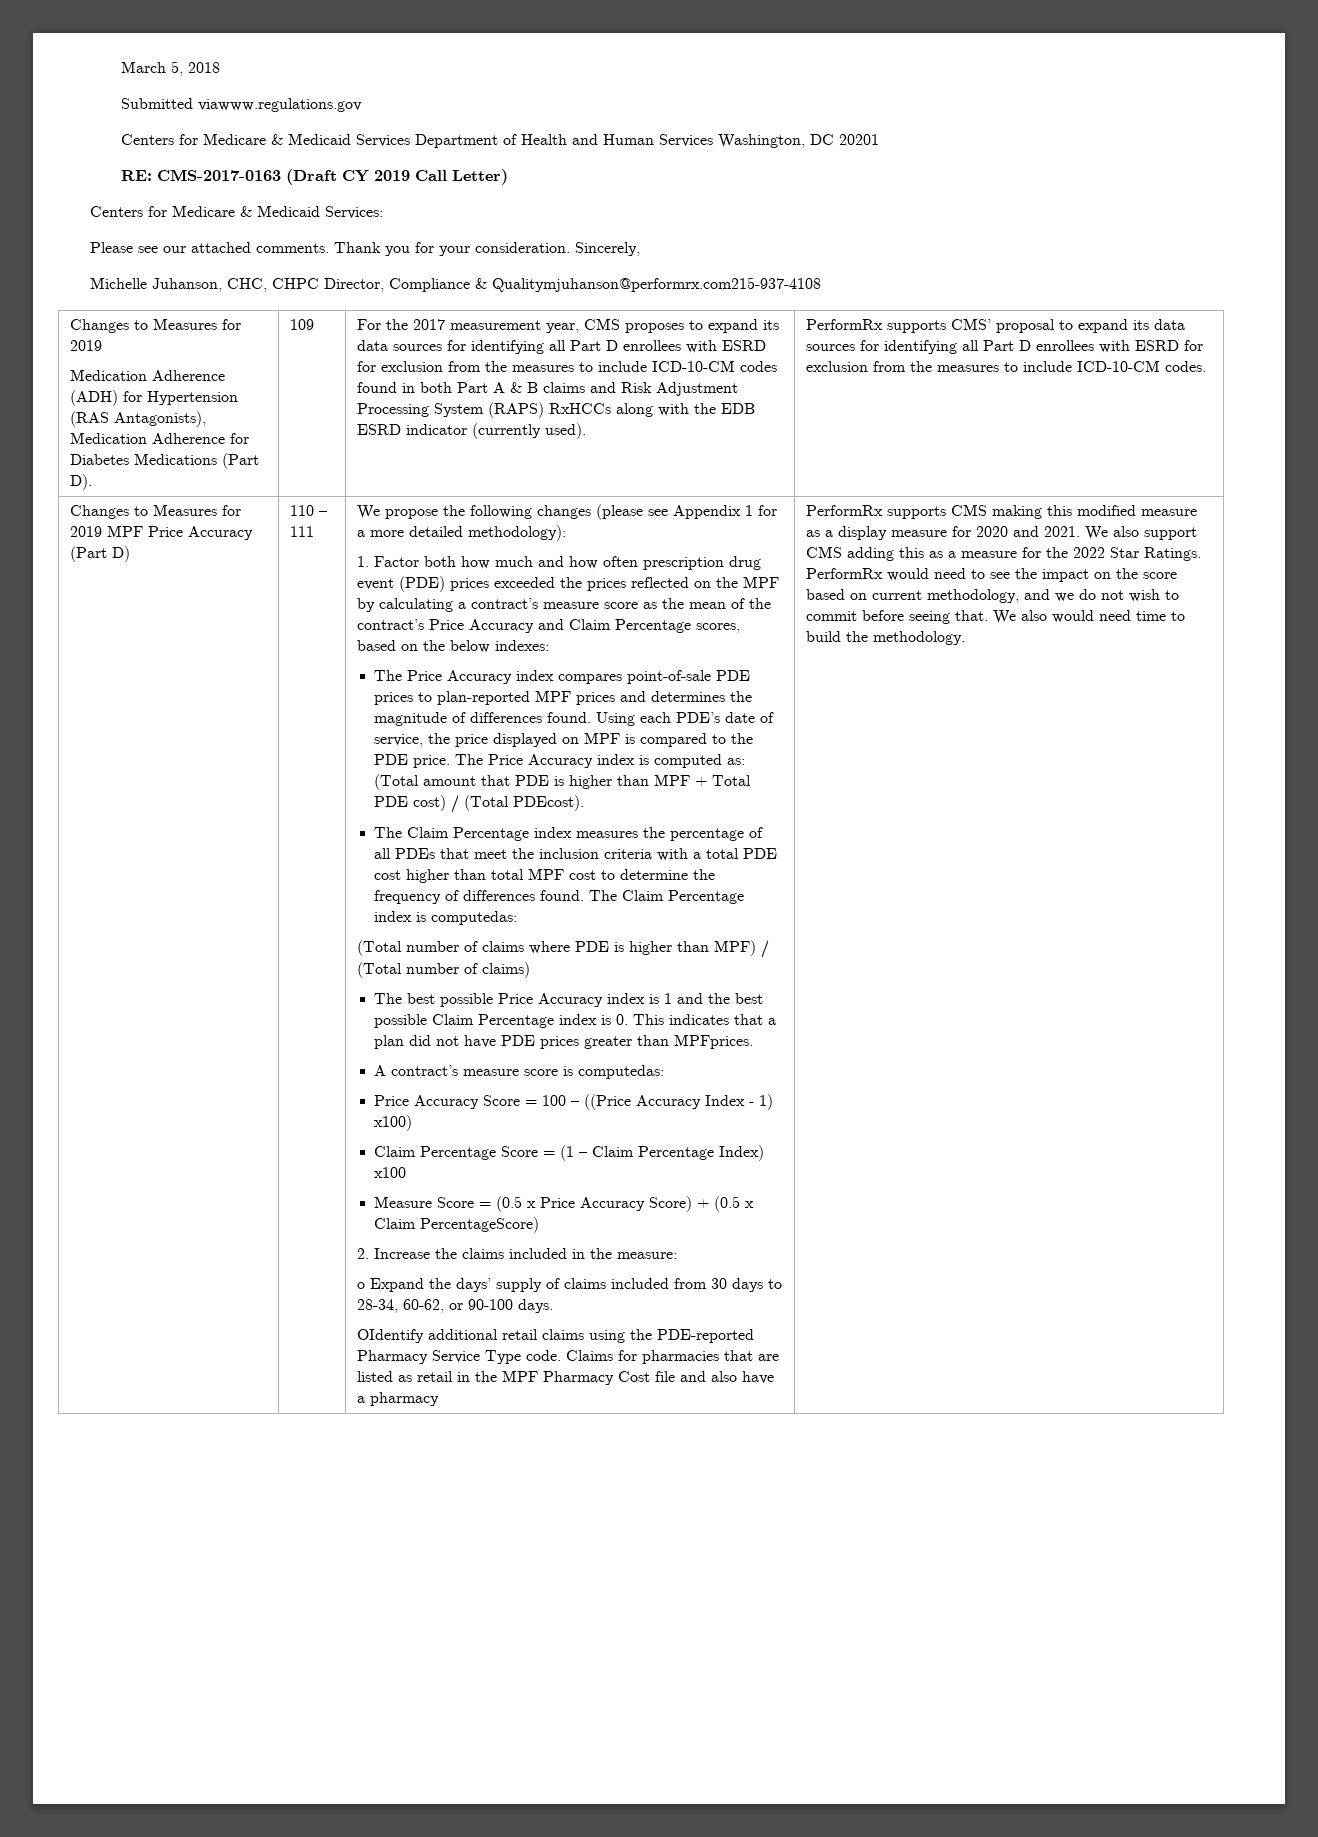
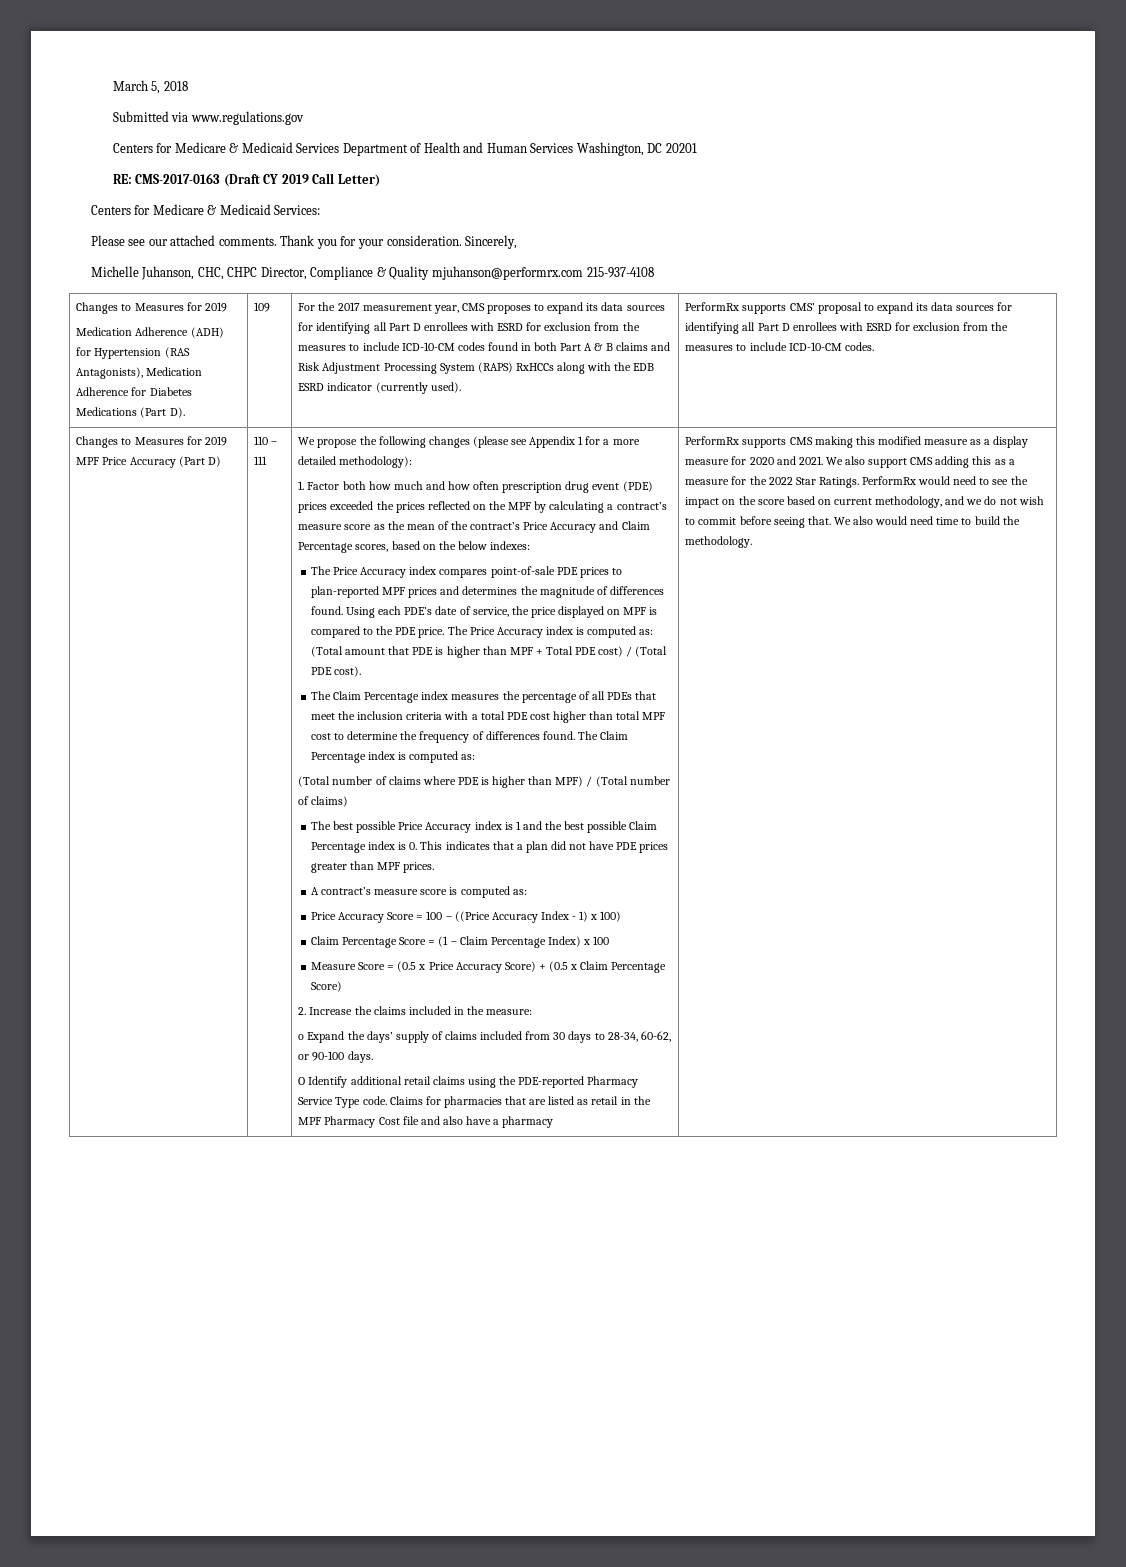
- Submitted viawww.regulations.gov
+ Submitted via www.regulations.gov
- Michelle Juhanson, CHC, CHPC Director, Compliance & Qualitymjuhanson@performrx.com215-937-4108
+ Michelle Juhanson, CHC, CHPC Director, Compliance & Quality mjuhanson@performrx.com 215-937-4108
- The Price Accuracy index is computed as: (Total amount that PDE is higher than MPF + Total PDE cost) / (Total PDEcost).
+ The Price Accuracy index is computed as: (Total amount that PDE is higher than MPF + Total PDE cost) / (Total PDE cost).
- The Claim Percentage index is computedas:
+ The Claim Percentage index is computed as:
- The best possible Price Accuracy index is 1 and the best possible Claim Percentage index is 0. This indicates that a plan did not have PDE prices greater than MPFprices.
+ The best possible Price Accuracy index is 1 and the best possible Claim Percentage index is 0. This indicates that a plan did not have PDE prices greater than MPF prices.
- A contract’s measure score is computedas:
+ A contract’s measure score is computed as:
- Price Accuracy Score = 100 – ((Price Accuracy Index - 1) x100)
+ Price Accuracy Score = 100 – ((Price Accuracy Index - 1) x 100)
- Claim Percentage Score = (1 – Claim Percentage Index) x100
+ Claim Percentage Score = (1 – Claim Percentage Index) x 100
- Measure Score = (0.5 x Price Accuracy Score) + (0.5 x Claim PercentageScore)
+ Measure Score = (0.5 x Price Accuracy Score) + (0.5 x Claim Percentage Score)
- OIdentify additional retail claims using the PDE-reported Pharmacy Service Type code.
+ O Identify additional retail claims using the PDE-reported Pharmacy Service Type code.

